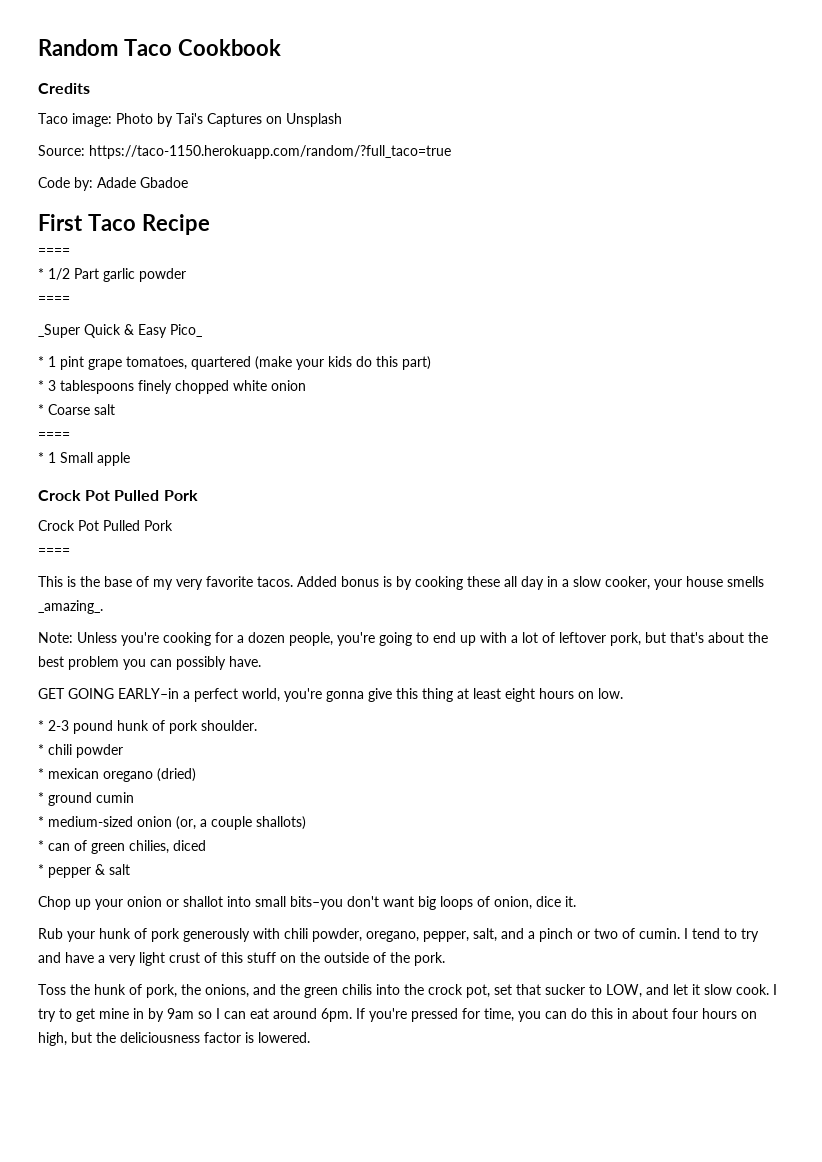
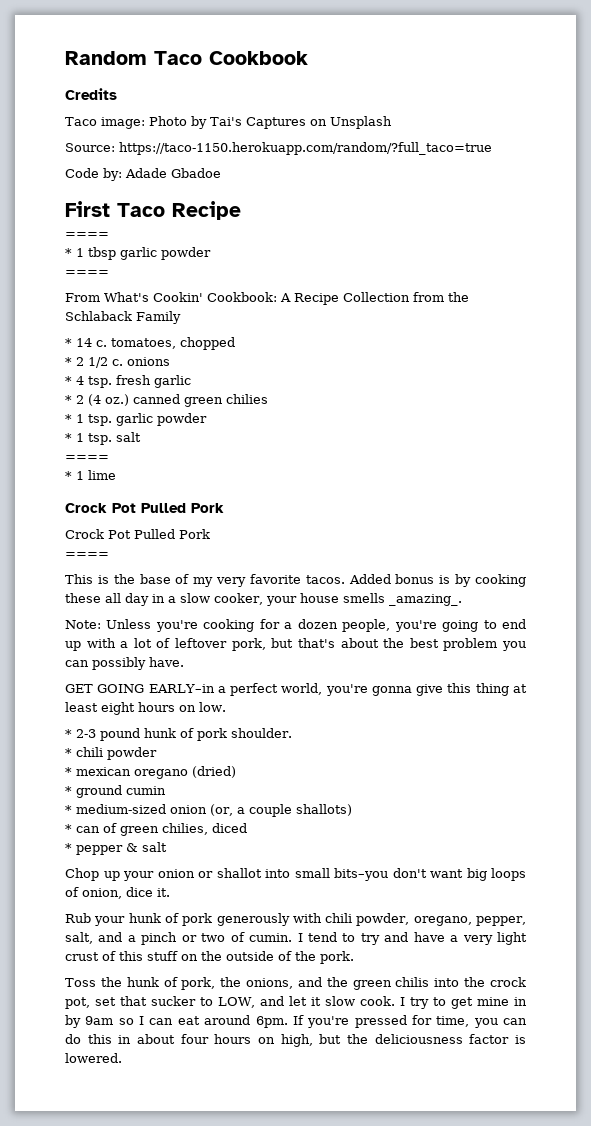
- * 1/2 Part garlic powder
+ * 1 tbsp garlic powder
- _Super Quick & Easy Pico_
- * 1 pint grape tomatoes, quartered (make your kids do this part)
- * 3 tablespoons finely chopped white onion
- * Coarse salt
+ From What's Cookin' Cookbook: A Recipe Collection from the Schlaback Family
+ * 14 c. tomatoes, chopped
+ * 2 1/2 c. onions
+ * 4 tsp. fresh garlic
+ * 2 (4 oz.) canned green chilies
+ * 1 tsp. garlic powder
+ * 1 tsp. salt
- * 1 Small apple
+ * 1 lime

